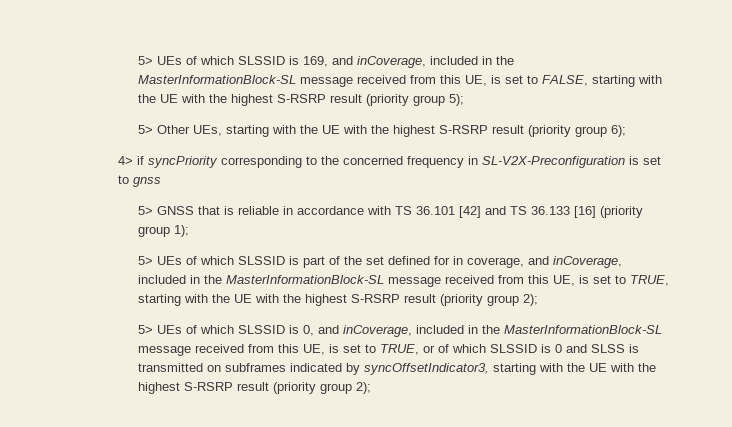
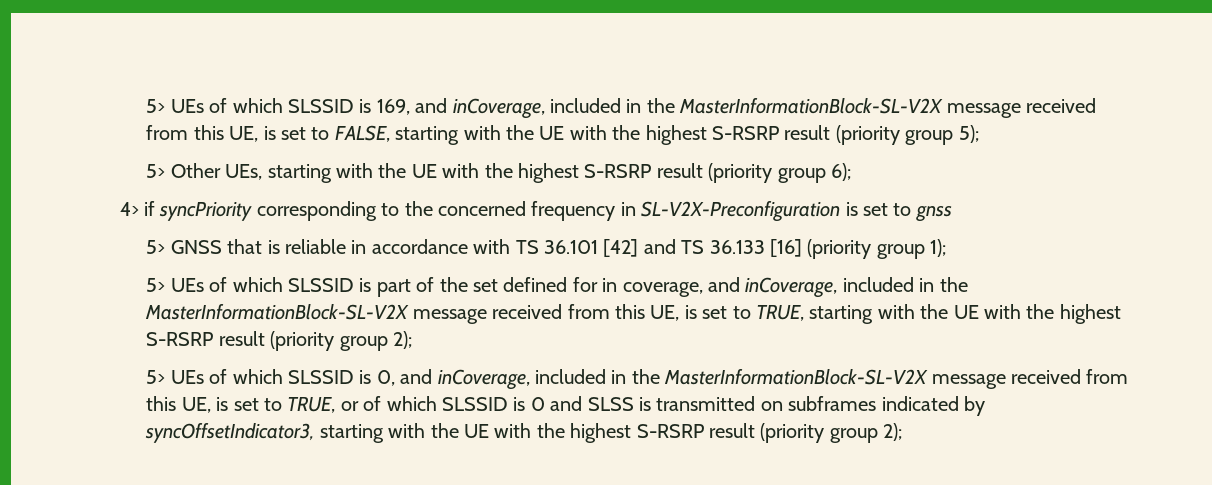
- 5> UEs of which SLSSID is 169, and inCoverage, included in the MasterInformationBlock-SL message received from this UE, is set to FALSE, starting with the UE with the highest S-RSRP result (priority group 5);
+ 5> UEs of which SLSSID is 169, and inCoverage, included in the MasterInformationBlock-SL-V2X message received from this UE, is set to FALSE, starting with the UE with the highest S-RSRP result (priority group 5);
- 5> UEs of which SLSSID is part of the set defined for in coverage, and inCoverage, included in the MasterInformationBlock-SL message received from this UE, is set to TRUE, starting with the UE with the highest S-RSRP result (priority group 2);
+ 5> UEs of which SLSSID is part of the set defined for in coverage, and inCoverage, included in the MasterInformationBlock-SL-V2X message received from this UE, is set to TRUE, starting with the UE with the highest S-RSRP result (priority group 2);
- 5> UEs of which SLSSID is 0, and inCoverage, included in the MasterInformationBlock-SL message received from this UE, is set to TRUE, or of which SLSSID is 0 and SLSS is transmitted on subframes indicated by syncOffsetIndicator3, starting with the UE with the highest S-RSRP result (priority group 2);
+ 5> UEs of which SLSSID is 0, and inCoverage, included in the MasterInformationBlock-SL-V2X message received from this UE, is set to TRUE, or of which SLSSID is 0 and SLSS is transmitted on subframes indicated by syncOffsetIndicator3, starting with the UE with the highest S-RSRP result (priority group 2);

